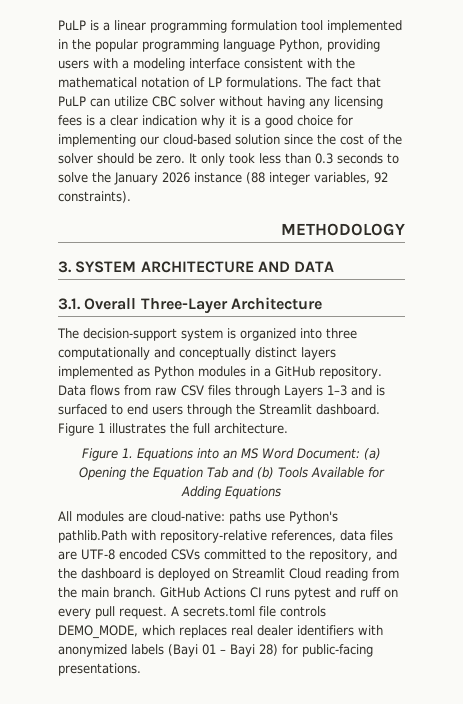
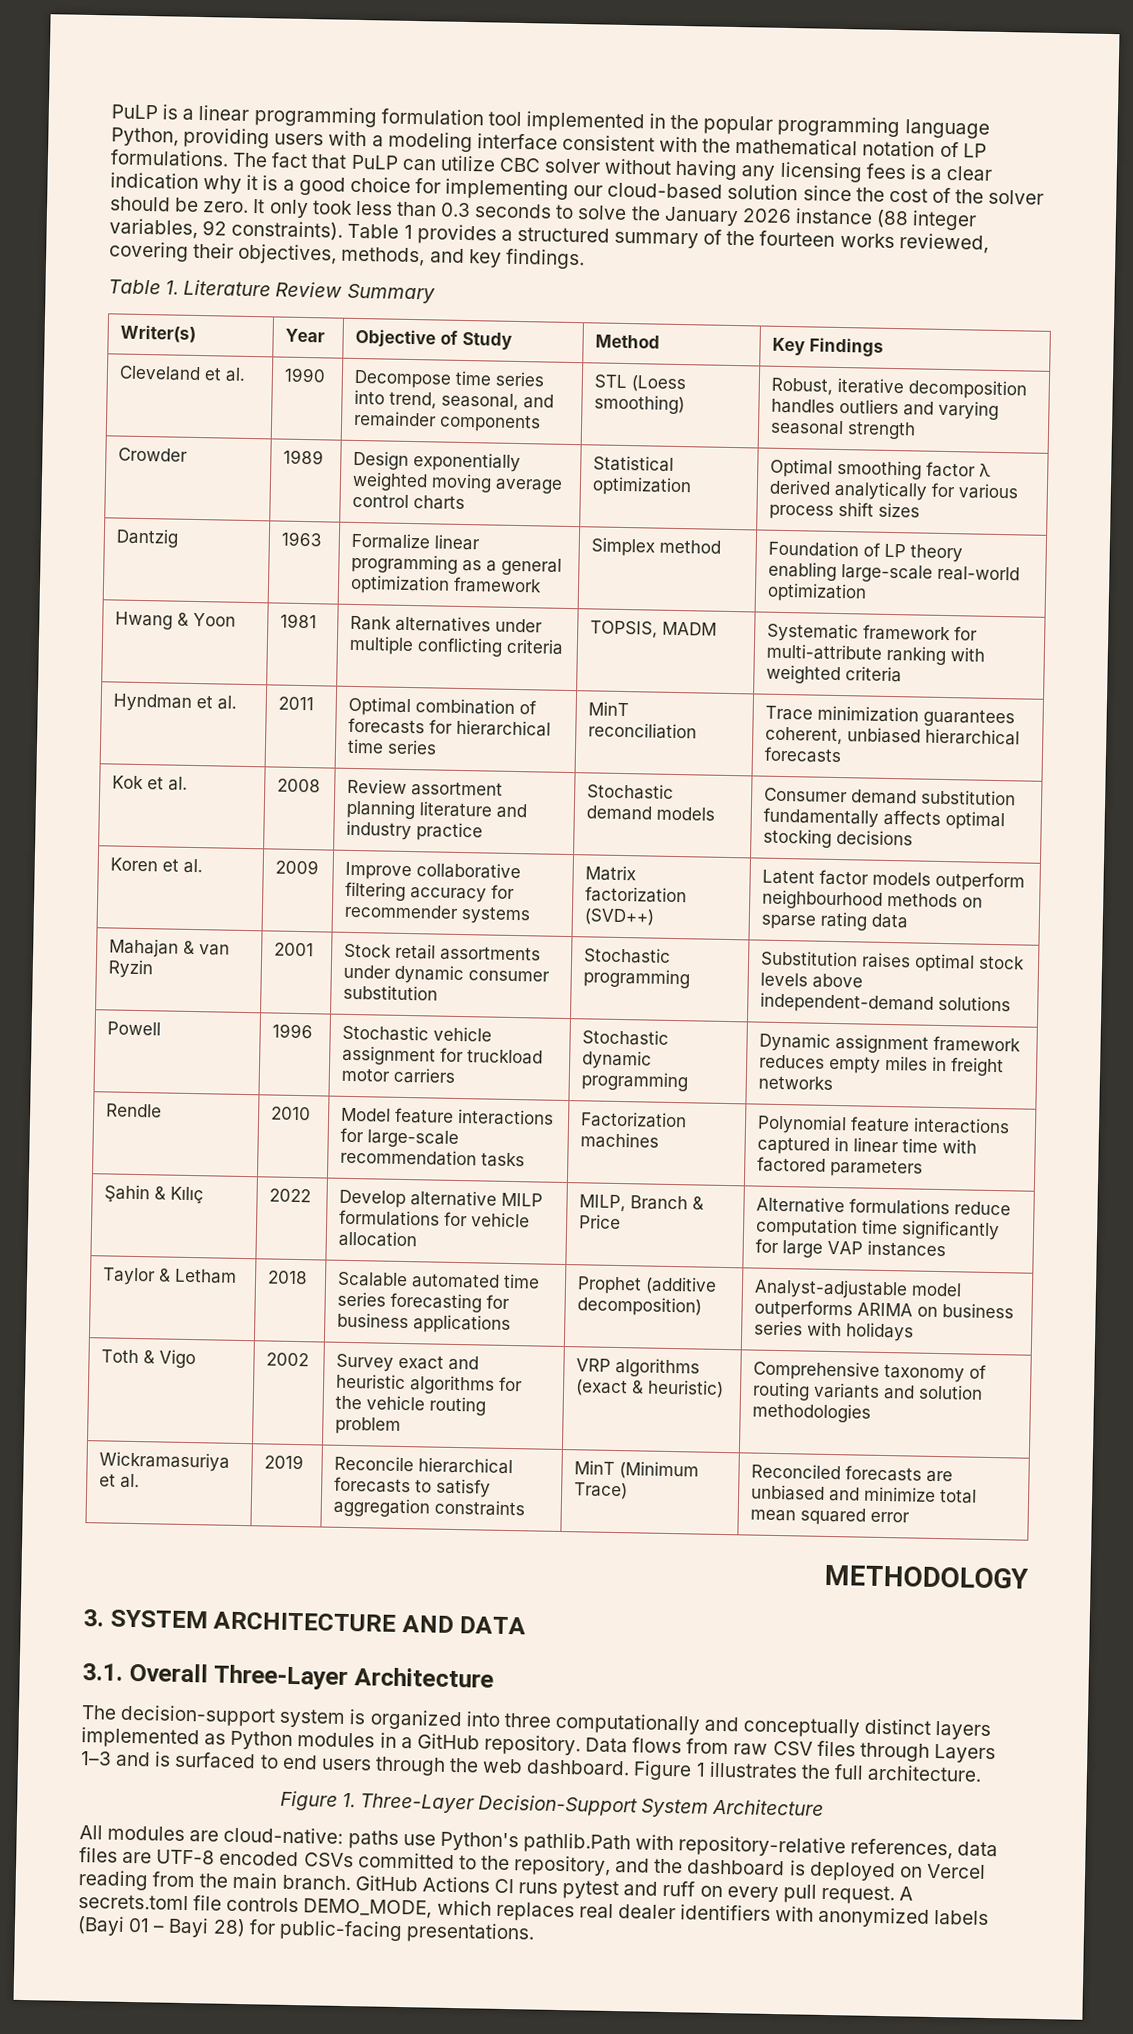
+ Table 1 provides a structured summary of the fourteen works reviewed, covering their objectives, methods, and key findings.
+ Table 1. Literature Review Summary
+ Writer(s) | Year | Objective of Study | Method | Key Findings
+ Cleveland et al. | 1990 | Decompose time series into trend, seasonal, and remainder components | STL (Loess smoothing) | Robust, iterative decomposition handles outliers and varying seasonal strength
+ Crowder | 1989 | Design exponentially weighted moving average control charts | Statistical optimization | Optimal smoothing factor λ derived analytically for various process shift sizes
+ Dantzig | 1963 | Formalize linear programming as a general optimization framework | Simplex method | Foundation of LP theory enabling large-scale real-world optimization
+ Hwang & Yoon | 1981 | Rank alternatives under multiple conflicting criteria | TOPSIS, MADM | Systematic framework for multi-attribute ranking with weighted criteria
+ Hyndman et al. | 2011 | Optimal combination of forecasts for hierarchical time series | MinT reconciliation | Trace minimization guarantees coherent, unbiased hierarchical forecasts
+ Kok et al. | 2008 | Review assortment planning literature and industry practice | Stochastic demand models | Consumer demand substitution fundamentally affects optimal stocking decisions
+ Koren et al. | 2009 | Improve collaborative filtering accuracy for recommender systems | Matrix factorization (SVD++) | Latent factor models outperform neighbourhood methods on sparse rating data
+ Mahajan & van Ryzin | 2001 | Stock retail assortments under dynamic consumer substitution | Stochastic programming | Substitution raises optimal stock levels above independent-demand solutions
+ Powell | 1996 | Stochastic vehicle assignment for truckload motor carriers | Stochastic dynamic programming | Dynamic assignment framework reduces empty miles in freight networks
+ Rendle | 2010 | Model feature interactions for large-scale recommendation tasks | Factorization machines | Polynomial feature interactions captured in linear time with factored parameters
+ Şahin & Kılıç | 2022 | Develop alternative MILP formulations for vehicle allocation | MILP, Branch & Price | Alternative formulations reduce computation time significantly for large VAP instances
+ Taylor & Letham | 2018 | Scalable automated time series forecasting for business applications | Prophet (additive decomposition) | Analyst-adjustable model outperforms ARIMA on business series with holidays
+ Toth & Vigo | 2002 | Survey exact and heuristic algorithms for the vehicle routing problem | VRP algorithms (exact & heuristic) | Comprehensive taxonomy of routing variants and solution methodologies
+ Wickramasuriya et al. | 2019 | Reconcile hierarchical forecasts to satisfy aggregation constraints | MinT (Minimum Trace) | Reconciled forecasts are unbiased and minimize total mean squared error
- Data flows from raw CSV files through Layers 1–3 and is surfaced to end users through the Streamlit dashboard.
+ Data flows from raw CSV files through Layers 1–3 and is surfaced to end users through the web dashboard.
- Figure 1. Equations into an MS Word Document: (a) Opening the Equation Tab and (b) Tools Available for Adding Equations
+ Figure 1. Three-Layer Decision-Support System Architecture
- All modules are cloud-native: paths use Python's pathlib.Path with repository-relative references, data files are UTF-8 encoded CSVs committed to the repository, and the dashboard is deployed on Streamlit Cloud reading from the main branch.
+ All modules are cloud-native: paths use Python's pathlib.Path with repository-relative references, data files are UTF-8 encoded CSVs committed to the repository, and the dashboard is deployed on Vercel reading from the main branch.

